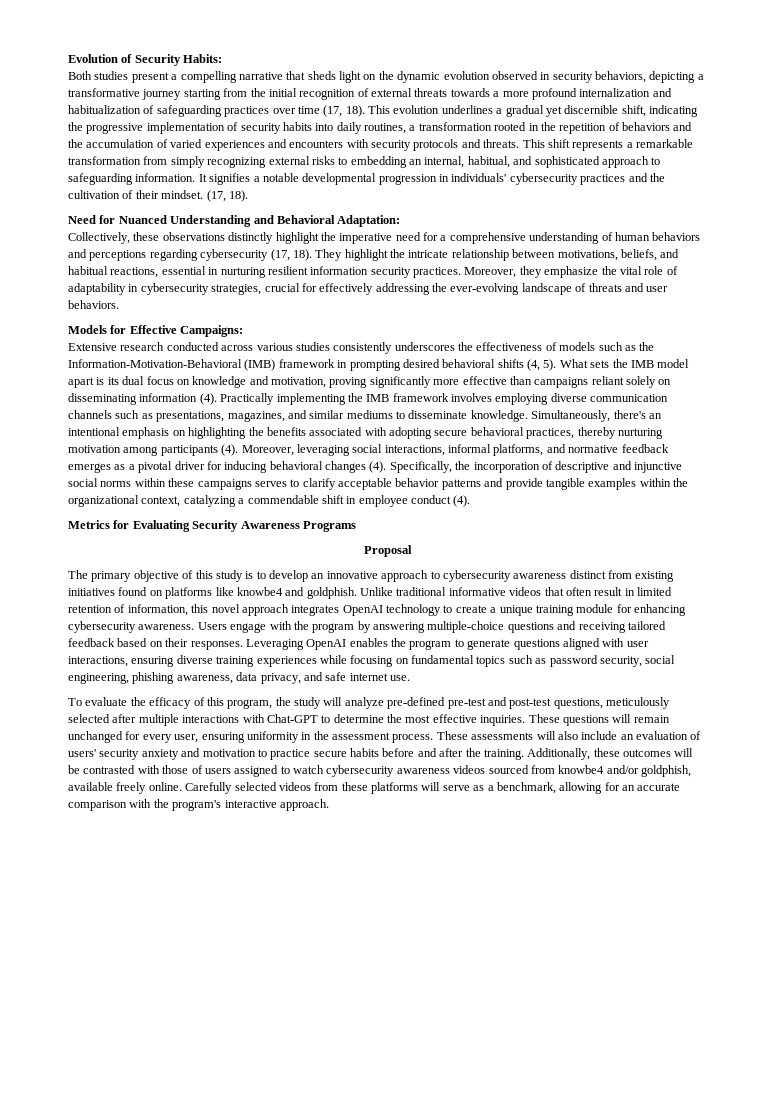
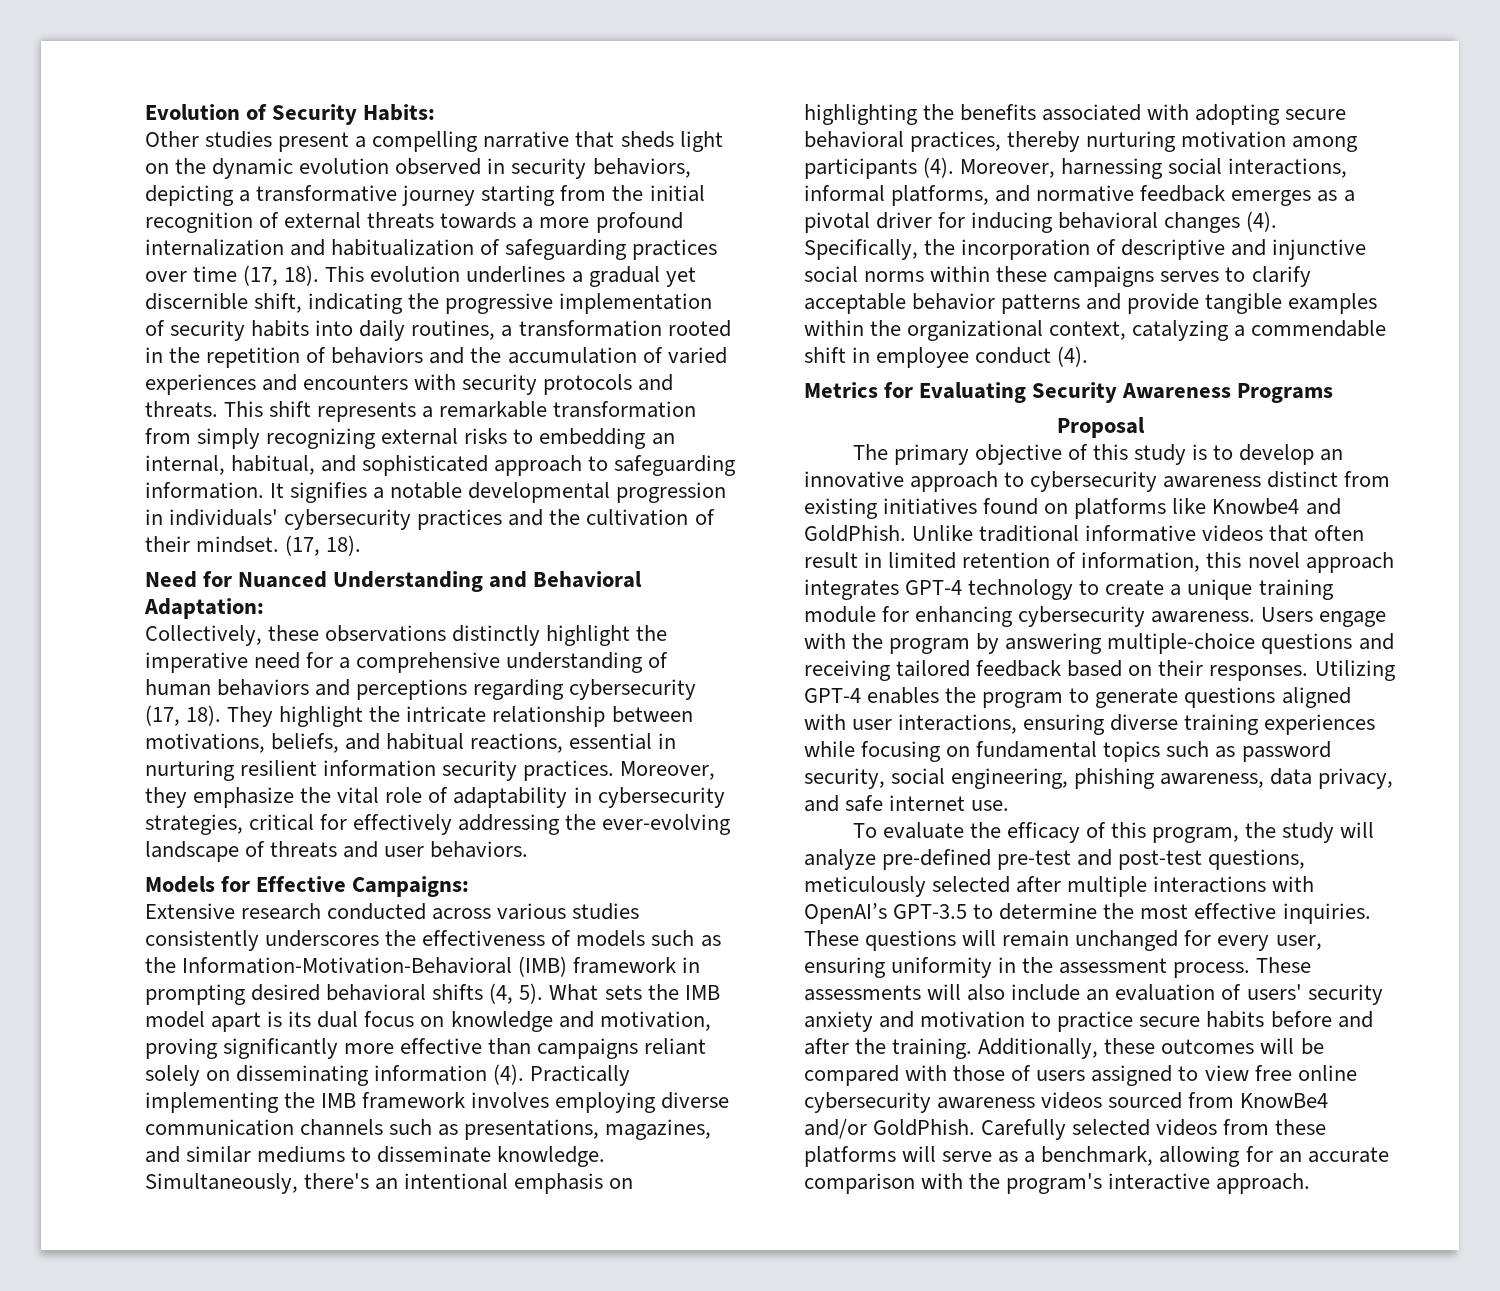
- Both studies present a compelling narrative that sheds light on the dynamic evolution observed in security behaviors, depicting a transformative journey starting from the initial recognition of external threats towards a more profound internalization and habitualization of safeguarding practices over time (17, 18).
+ Other studies present a compelling narrative that sheds light on the dynamic evolution observed in security behaviors, depicting a transformative journey starting from the initial recognition of external threats towards a more profound internalization and habitualization of safeguarding practices over time (17, 18).
- Moreover, they emphasize the vital role of adaptability in cybersecurity strategies, crucial for effectively addressing the ever-evolving landscape of threats and user behaviors.
+ Moreover, they emphasize the vital role of adaptability in cybersecurity strategies, critical for effectively addressing the ever-evolving landscape of threats and user behaviors.
- Moreover, leveraging social interactions, informal platforms, and normative feedback emerges as a pivotal driver for inducing behavioral changes (4).
+ Moreover, harnessing social interactions, informal platforms, and normative feedback emerges as a pivotal driver for inducing behavioral changes (4).
- The primary objective of this study is to develop an innovative approach to cybersecurity awareness distinct from existing initiatives found on platforms like knowbe4 and goldphish.
+ The primary objective of this study is to develop an innovative approach to cybersecurity awareness distinct from existing initiatives found on platforms like Knowbe4 and GoldPhish.
- Unlike traditional informative videos that often result in limited retention of information, this novel approach integrates OpenAI technology to create a unique training module for enhancing cybersecurity awareness.
+ Unlike traditional informative videos that often result in limited retention of information, this novel approach integrates GPT-4 technology to create a unique training module for enhancing cybersecurity awareness.
- Leveraging OpenAI enables the program to generate questions aligned with user interactions, ensuring diverse training experiences while focusing on fundamental topics such as password security, social engineering, phishing awareness, data privacy, and safe internet use.
+ Utilizing GPT-4 enables the program to generate questions aligned with user interactions, ensuring diverse training experiences while focusing on fundamental topics such as password security, social engineering, phishing awareness, data privacy, and safe internet use.
- To evaluate the efficacy of this program, the study will analyze pre-defined pre-test and post-test questions, meticulously selected after multiple interactions with Chat-GPT to determine the most effective inquiries.
+ To evaluate the efficacy of this program, the study will analyze pre-defined pre-test and post-test questions, meticulously selected after multiple interactions with OpenAI’s GPT-3.5 to determine the most effective inquiries.
- Additionally, these outcomes will be contrasted with those of users assigned to watch cybersecurity awareness videos sourced from knowbe4 and/or goldphish, available freely online.
+ Additionally, these outcomes will be compared with those of users assigned to view free online cybersecurity awareness videos sourced from KnowBe4 and/or GoldPhish.

